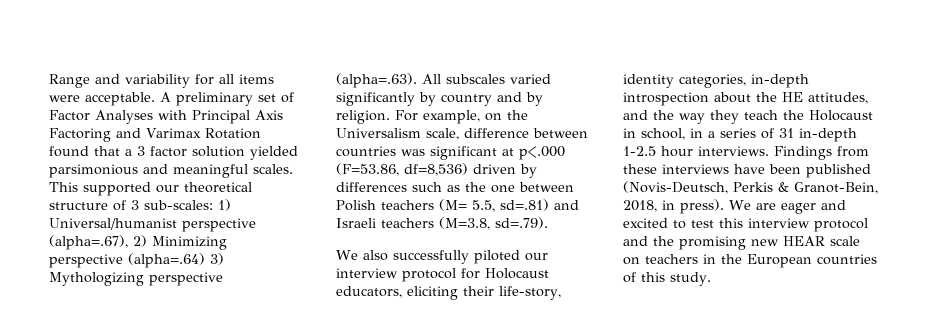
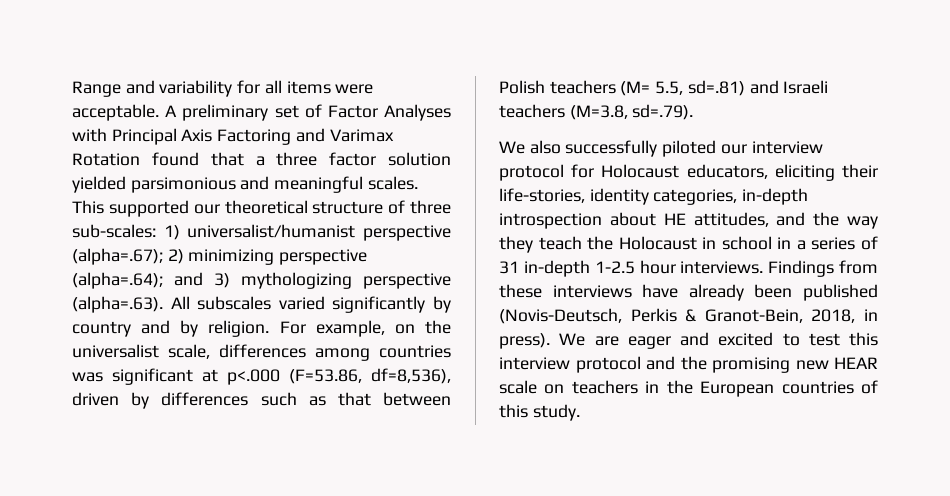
- A preliminary set of Factor Analyses with Principal Axis Factoring and Varimax Rotation found that a 3 factor solution yielded parsimonious and meaningful scales.
+ A preliminary set of Factor Analyses with Principal Axis Factoring and Varimax Rotation found that a three factor solution yielded parsimonious and meaningful scales.
- This supported our theoretical structure of 3 sub-scales: 1) Universal/humanist perspective (alpha=.67), 2) Minimizing perspective (alpha=.64) 3) Mythologizing perspective (alpha=.63). All subscales varied significantly by country and by religion.
+ This supported our theoretical structure of three sub-scales: 1) universalist/humanist perspective (alpha=.67); 2) minimizing perspective (alpha=.64); and 3) mythologizing perspective (alpha=.63). All subscales varied significantly by country and by religion.
- For example, on the Universalism scale, difference between countries was significant at p<.000 (F=53.86, df=8,536) driven by differences such as the one between Polish teachers (M= 5.5, sd=.81) and Israeli teachers (M=3.8, sd=.79).
+ For example, on the universalist scale, differences among countries was significant at p<.000 (F=53.86, df=8,536), driven by differences such as that between Polish teachers (M= 5.5, sd=.81) and Israeli teachers (M=3.8, sd=.79).
- We also successfully piloted our interview protocol for Holocaust educators, eliciting their life-story, identity categories, in-depth introspection about the HE attitudes, and the way they teach the Holocaust in school, in a series of 31 in-depth 1-2.5 hour interviews.
+ We also successfully piloted our interview protocol for Holocaust educators, eliciting their life-stories, identity categories, in-depth introspection about HE attitudes, and the way they teach the Holocaust in school in a series of 31 in-depth 1-2.5 hour interviews.
- Findings from these interviews have been published (Novis-Deutsch, Perkis & Granot-Bein, 2018, in press).
+ Findings from these interviews have already been published (Novis-Deutsch, Perkis & Granot-Bein, 2018, in press).

